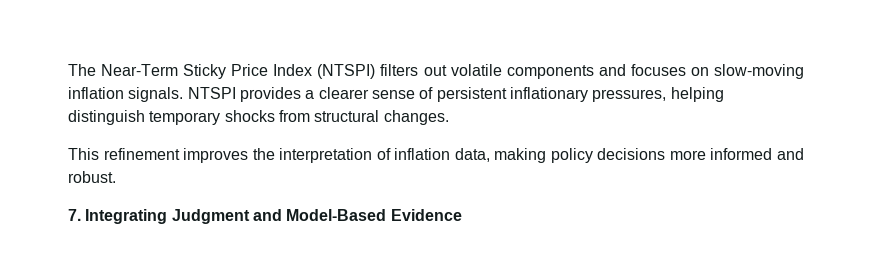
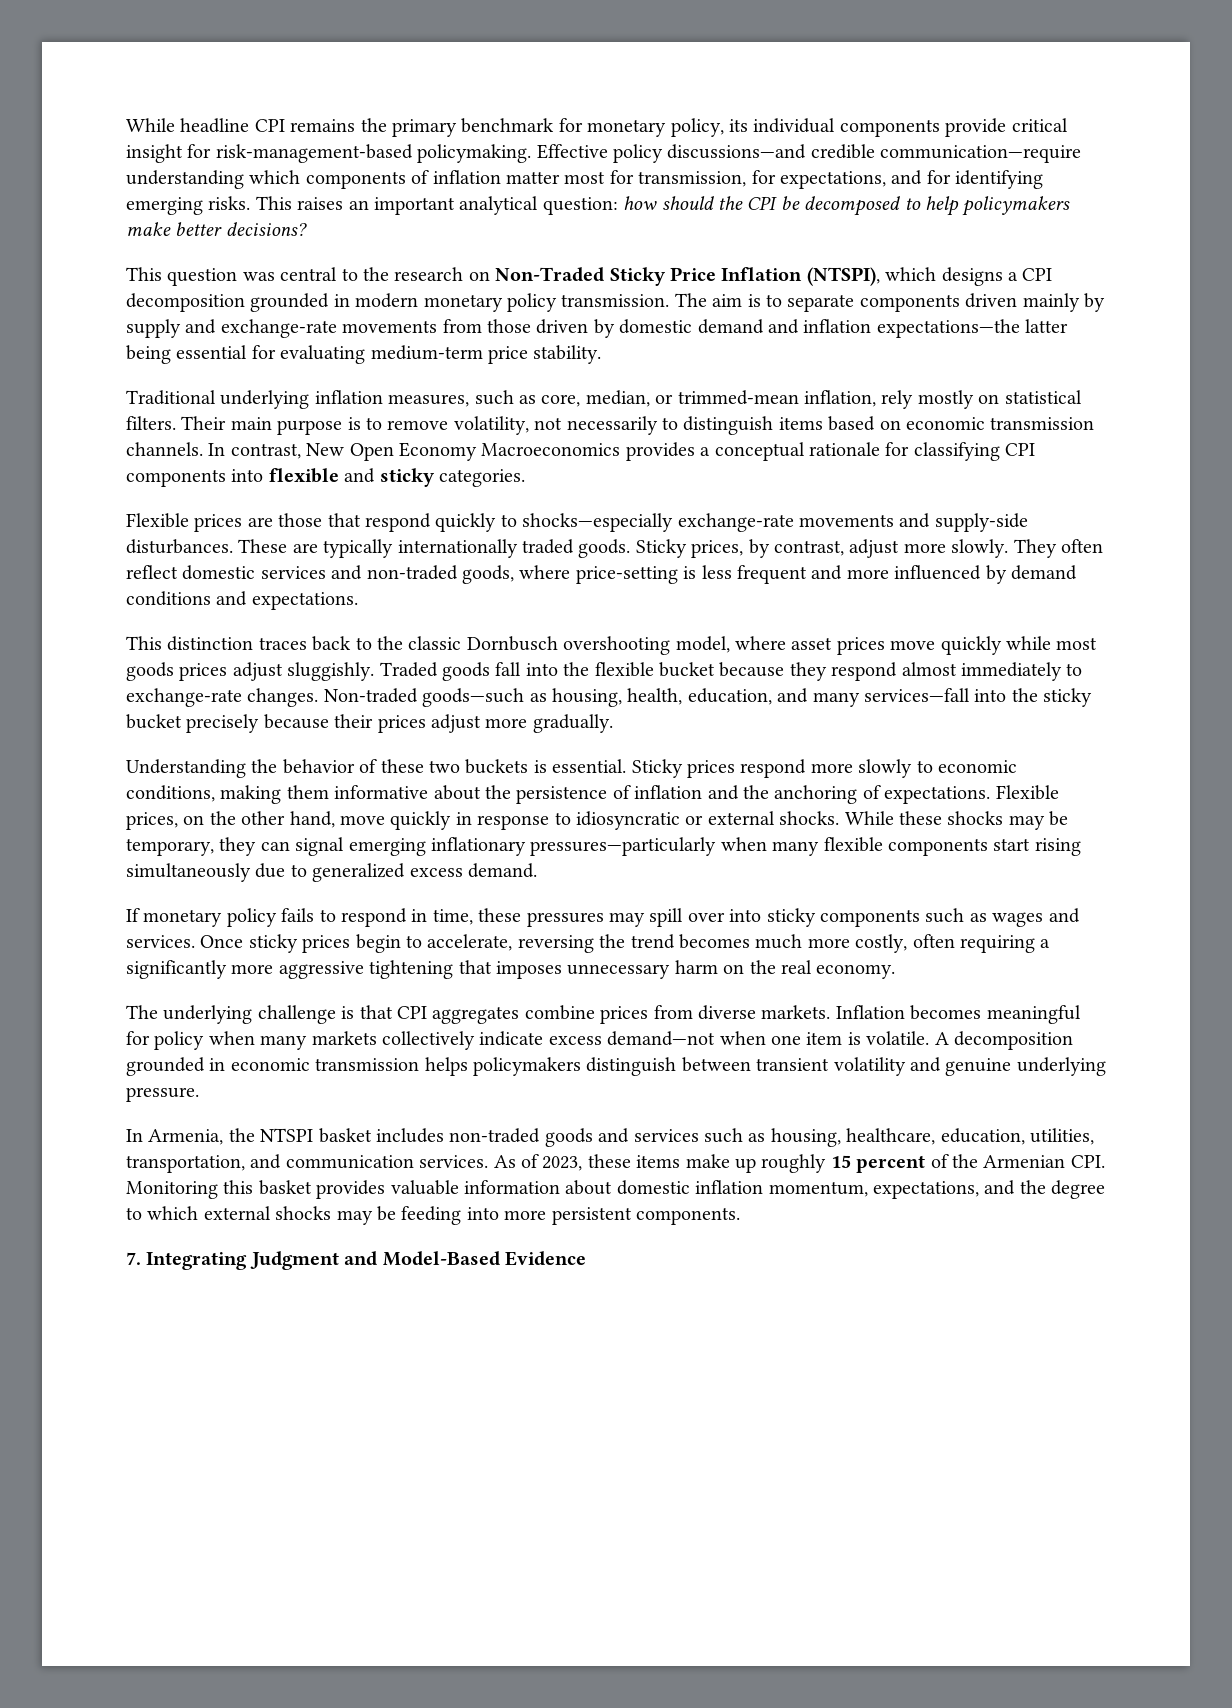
- The Near-Term Sticky Price Index (NTSPI) filters out volatile components and focuses on slow-moving inflation signals. NTSPI provides a clearer sense of persistent inflationary pressures, helping distinguish temporary shocks from structural changes.
- This refinement improves the interpretation of inflation data, making policy decisions more informed and robust.
+ While headline CPI remains the primary benchmark for monetary policy, its individual components provide critical insight for risk-management-based policymaking. Effective policy discussions—and credible communication—require understanding which components of inflation matter most for transmission, for expectations, and for identifying emerging risks. This raises an important analytical question: how should the CPI be decomposed to help policymakers make better decisions?
+ This question was central to the research on Non-Traded Sticky Price Inflation (NTSPI), which designs a CPI decomposition grounded in modern monetary policy transmission. The aim is to separate components driven mainly by supply and exchange-rate movements from those driven by domestic demand and inflation expectations—the latter being essential for evaluating medium-term price stability.
+ Traditional underlying inflation measures, such as core, median, or trimmed-mean inflation, rely mostly on statistical filters. Their main purpose is to remove volatility, not necessarily to distinguish items based on economic transmission channels. In contrast, New Open Economy Macroeconomics provides a conceptual rationale for classifying CPI components into flexible and sticky categories.
+ Flexible prices are those that respond quickly to shocks—especially exchange-rate movements and supply-side disturbances. These are typically internationally traded goods. Sticky prices, by contrast, adjust more slowly. They often reflect domestic services and non-traded goods, where price-setting is less frequent and more influenced by demand conditions and expectations.
+ This distinction traces back to the classic Dornbusch overshooting model, where asset prices move quickly while most goods prices adjust sluggishly. Traded goods fall into the flexible bucket because they respond almost immediately to exchange-rate changes. Non-traded goods—such as housing, health, education, and many services—fall into the sticky bucket precisely because their prices adjust more gradually.
+ Understanding the behavior of these two buckets is essential. Sticky prices respond more slowly to economic conditions, making them informative about the persistence of inflation and the anchoring of expectations. Flexible prices, on the other hand, move quickly in response to idiosyncratic or external shocks. While these shocks may be temporary, they can signal emerging inflationary pressures—particularly when many flexible components start rising simultaneously due to generalized excess demand.
+ If monetary policy fails to respond in time, these pressures may spill over into sticky components such as wages and services. Once sticky prices begin to accelerate, reversing the trend becomes much more costly, often requiring a significantly more aggressive tightening that imposes unnecessary harm on the real economy.
+ The underlying challenge is that CPI aggregates combine prices from diverse markets. Inflation becomes meaningful for policy when many markets collectively indicate excess demand—not when one item is volatile. A decomposition grounded in economic transmission helps policymakers distinguish between transient volatility and genuine underlying pressure.
+ In Armenia, the NTSPI basket includes non-traded goods and services such as housing, healthcare, education, utilities, transportation, and communication services. As of 2023, these items make up roughly 15 percent of the Armenian CPI. Monitoring this basket provides valuable information about domestic inflation momentum, expectations, and the degree to which external shocks may be feeding into more persistent components.

